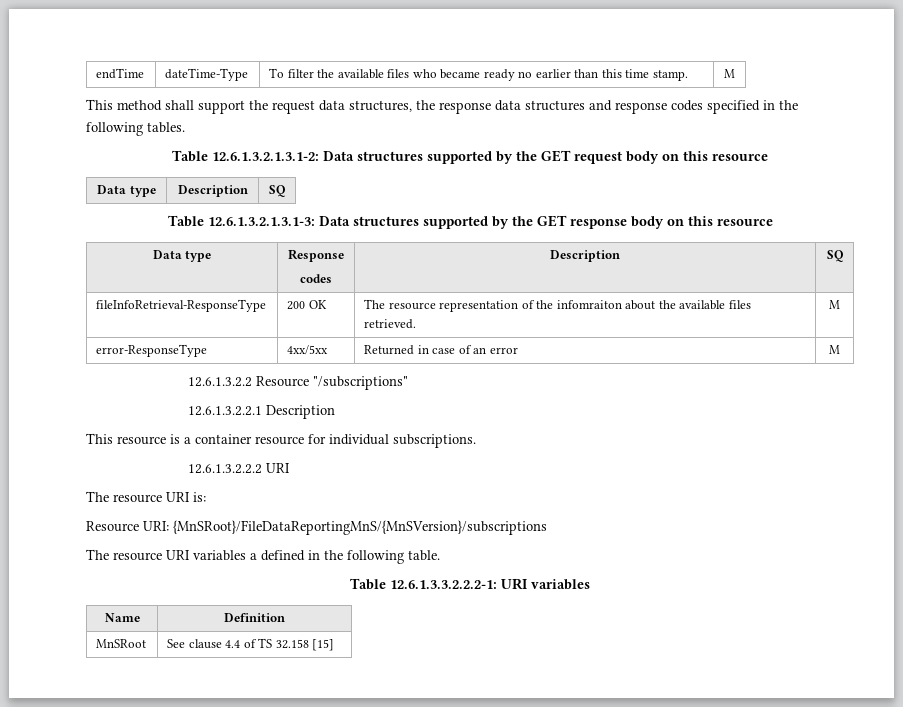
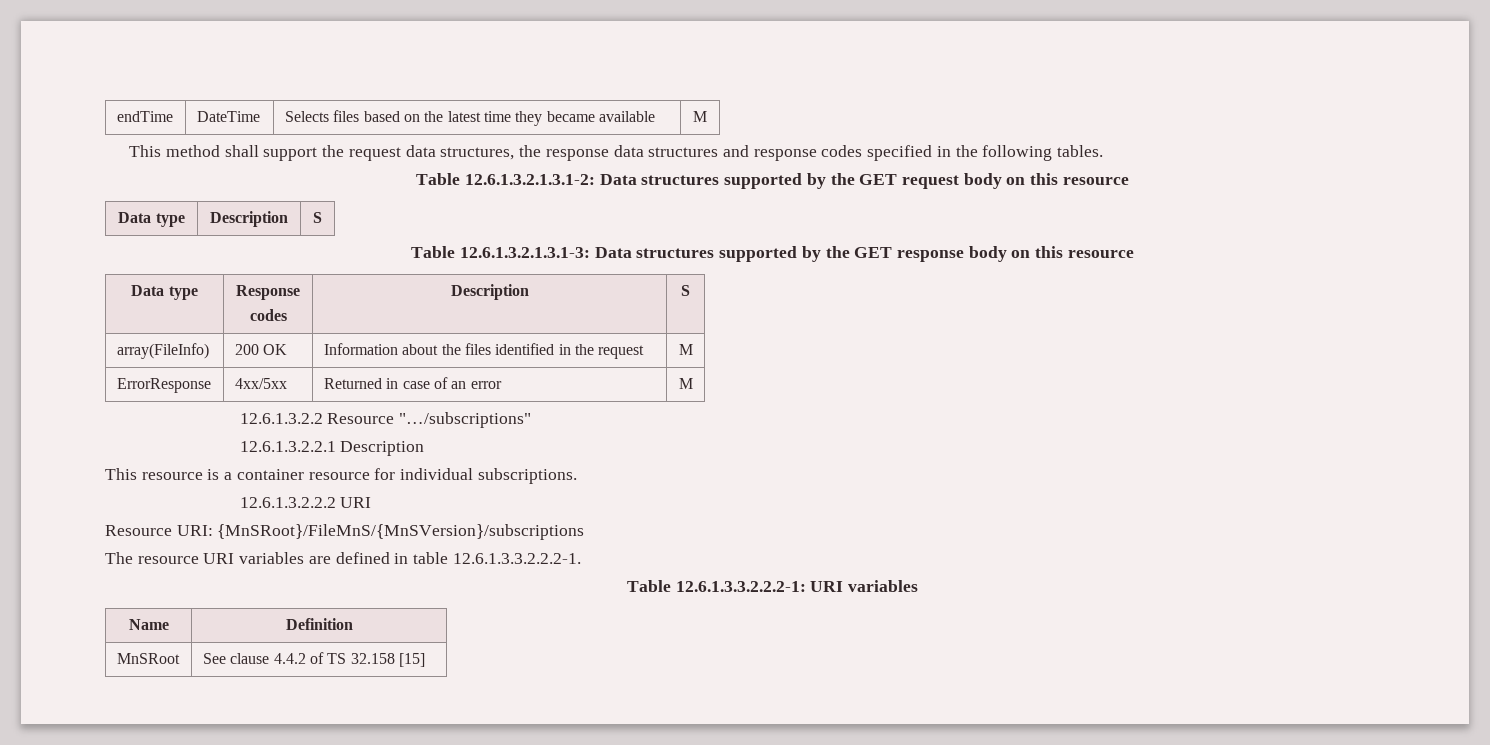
- endTime | dateTime-Type | To filter the available files who became ready no earlier than this time stamp. | M
+ endTime | DateTime | Selects files based on the latest time they became available | M
- Data type | Description | SQ
+ Data type | Description | S
  Data type | Response
- codes | Description | SQ
- fileInfoRetrieval-ResponseType | 200 OK | The resource representation of the infomraiton about the available files retrieved. | M
- error-ResponseType | 4xx/5xx | Returned in case of an error | M
+ codes | Description | S
+ array(FileInfo) | 200 OK | Information about the files identified in the request | M
+ ErrorResponse | 4xx/5xx | Returned in case of an error | M
- 12.6.1.3.2.2 Resource "/subscriptions"
+ 12.6.1.3.2.2 Resource "…/subscriptions"
- The resource URI is:
- Resource URI: {MnSRoot}/FileDataReportingMnS/{MnSVersion}/subscriptions
+ Resource URI: {MnSRoot}/FileMnS/{MnSVersion}/subscriptions
- The resource URI variables a defined in the following table.
+ The resource URI variables are defined in table 12.6.1.3.3.2.2.2-1.
- MnSRoot | See clause 4.4 of TS 32.158 [15]
+ MnSRoot | See clause 4.4.2 of TS 32.158 [15]

